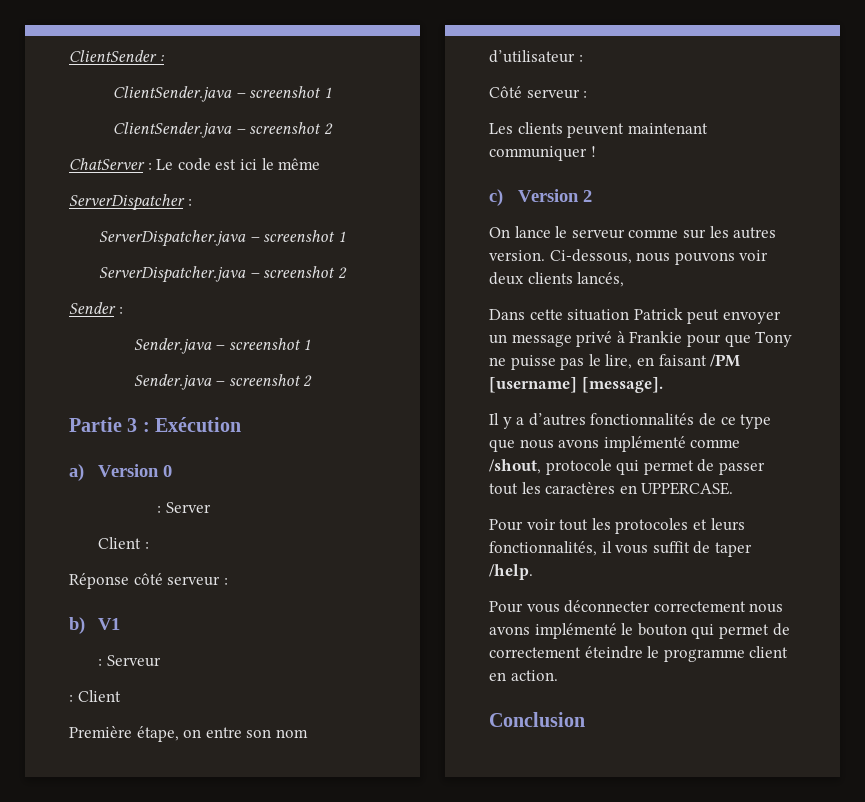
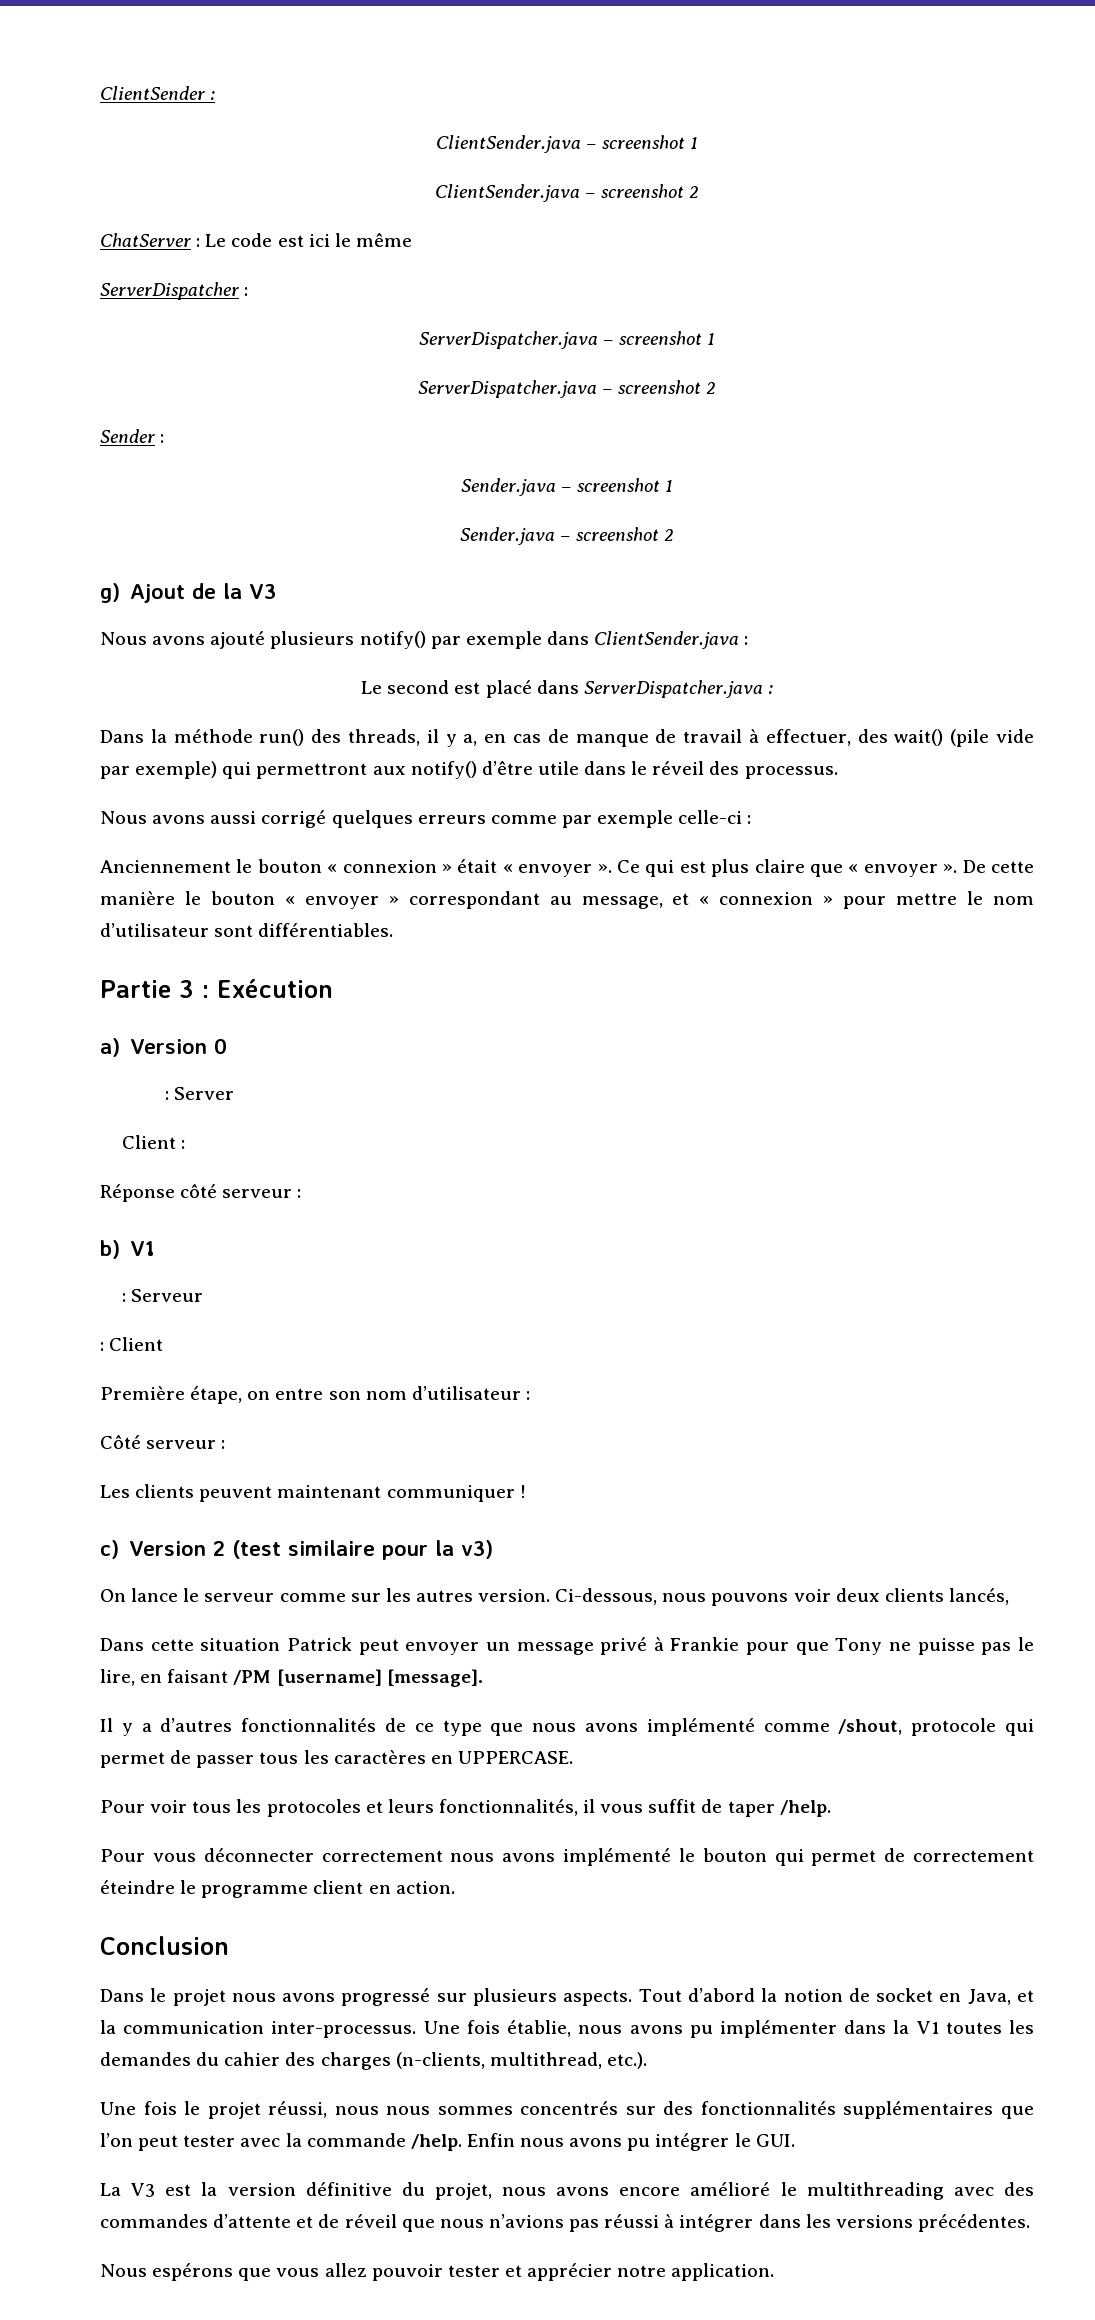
+ g) Ajout de la V3
+ Nous avons ajouté plusieurs notify() par exemple dans ClientSender.java :
+ Le second est placé dans ServerDispatcher.java :
+ Dans la méthode run() des threads, il y a, en cas de manque de travail à effectuer, des wait() (pile vide par exemple) qui permettront aux notify() d’être utile dans le réveil des processus.
+ Nous avons aussi corrigé quelques erreurs comme par exemple celle-ci :
+ Anciennement le bouton « connexion » était « envoyer ». Ce qui est plus claire que « envoyer ». De cette manière le bouton « envoyer » correspondant au message, et « connexion » pour mettre le nom d’utilisateur sont différentiables.
- c) Version 2
+ c) Version 2 (test similaire pour la v3)
- Il y a d’autres fonctionnalités de ce type que nous avons implémenté comme /shout, protocole qui permet de passer tout les caractères en UPPERCASE.
+ Il y a d’autres fonctionnalités de ce type que nous avons implémenté comme /shout, protocole qui permet de passer tous les caractères en UPPERCASE.
- Pour voir tout les protocoles et leurs fonctionnalités, il vous suffit de taper /help.
+ Pour voir tous les protocoles et leurs fonctionnalités, il vous suffit de taper /help.
+ Dans le projet nous avons progressé sur plusieurs aspects. Tout d’abord la notion de socket en Java, et la communication inter-processus. Une fois établie, nous avons pu implémenter dans la V1 toutes les demandes du cahier des charges (n-clients, multithread, etc.).
+ Une fois le projet réussi, nous nous sommes concentrés sur des fonctionnalités supplémentaires que l’on peut tester avec la commande /help. Enfin nous avons pu intégrer le GUI.
+ La V3 est la version définitive du projet, nous avons encore amélioré le multithreading avec des commandes d’attente et de réveil que nous n’avions pas réussi à intégrer dans les versions précédentes.
+ Nous espérons que vous allez pouvoir tester et apprécier notre application.

